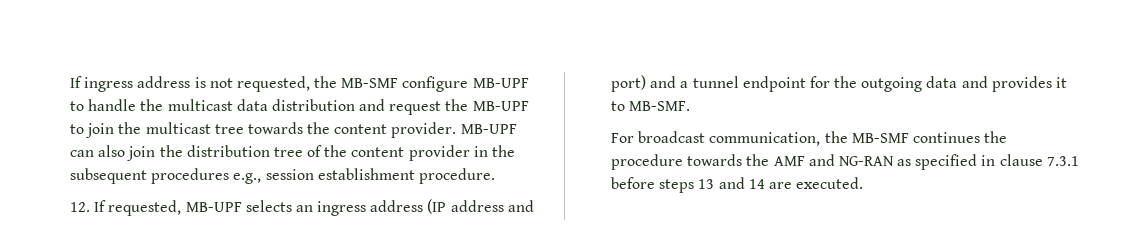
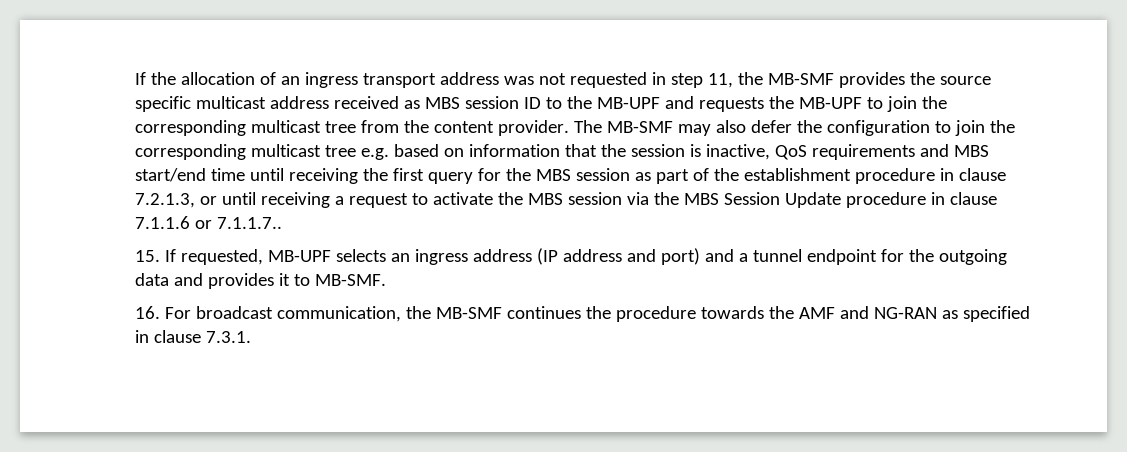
- If ingress address is not requested, the MB-SMF configure MB-UPF to handle the multicast data distribution and request the MB-UPF to join the multicast tree towards the content provider.
+ If the allocation of an ingress transport address was not requested in step 11, the MB-SMF provides the source specific multicast address received as MBS session ID to the MB-UPF and requests the MB-UPF to join the corresponding multicast tree from the content provider.
- MB-UPF can also join the distribution tree of the content provider in the subsequent procedures e.g., session establishment procedure.
- 12. If requested, MB-UPF selects an ingress address (IP address and port) and a tunnel endpoint for the outgoing data and provides it to MB-SMF.
+ The MB-SMF may also defer the configuration to join the corresponding multicast tree e.g. based on information that the session is inactive, QoS requirements and MBS start/end time until receiving the first query for the MBS session as part of the establishment procedure in clause 7.2.1.3, or until receiving a request to activate the MBS session via the MBS Session Update procedure in clause 7.1.1.6 or 7.1.1.7..
+ 15. If requested, MB-UPF selects an ingress address (IP address and port) and a tunnel endpoint for the outgoing data and provides it to MB-SMF.
- For broadcast communication, the MB-SMF continues the procedure towards the AMF and NG-RAN as specified in clause 7.3.1 before steps 13 and 14 are executed.
+ 16. For broadcast communication, the MB-SMF continues the procedure towards the AMF and NG-RAN as specified in clause 7.3.1.

